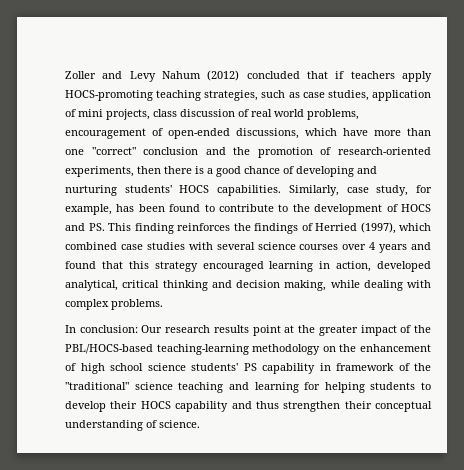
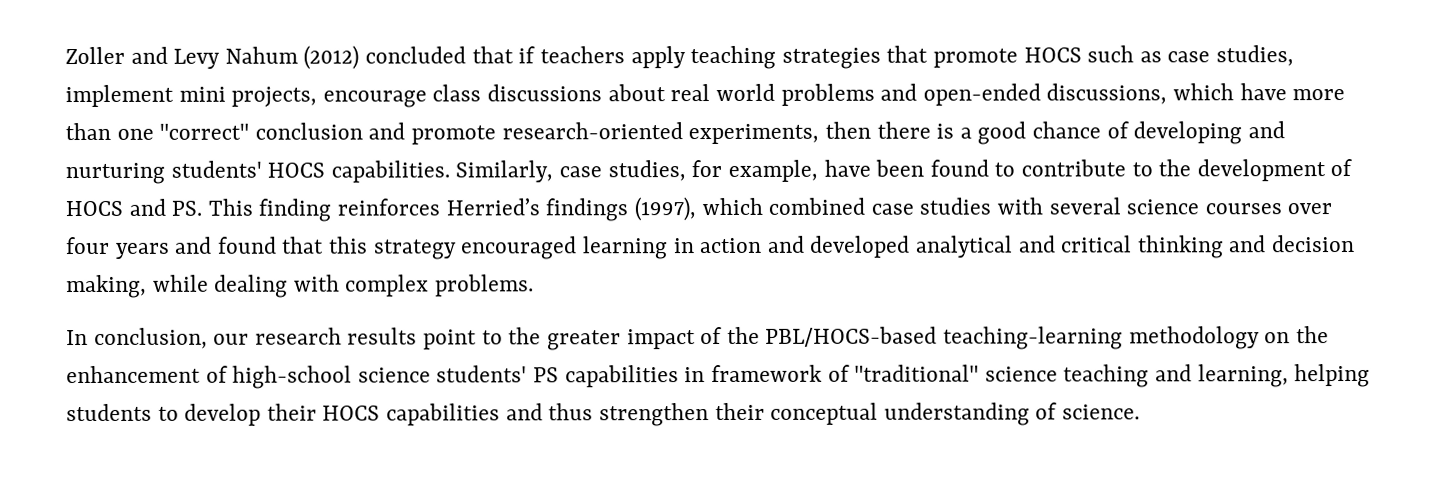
- Zoller and Levy Nahum (2012) concluded that if teachers apply HOCS-promoting teaching strategies, such as case studies, application of mini projects, class discussion of real world problems, encouragement of open-ended discussions, which have more than one "correct" conclusion and the promotion of research-oriented experiments, then there is a good chance of developing and nurturing students' HOCS capabilities.
+ Zoller and Levy Nahum (2012) concluded that if teachers apply teaching strategies that promote HOCS such as case studies, implement mini projects, encourage class discussions about real world problems and open-ended discussions, which have more than one "correct" conclusion and promote research-oriented experiments, then there is a good chance of developing and nurturing students' HOCS capabilities.
- Similarly, case study, for example, has been found to contribute to the development of HOCS and PS. This finding reinforces the findings of Herried (1997), which combined case studies with several science courses over 4 years and found that this strategy encouraged learning in action, developed analytical, critical thinking and decision making, while dealing with complex problems.
+ Similarly, case studies, for example, have been found to contribute to the development of HOCS and PS. This finding reinforces Herried’s findings (1997), which combined case studies with several science courses over four years and found that this strategy encouraged learning in action and developed analytical and critical thinking and decision making, while dealing with complex problems.
- In conclusion: Our research results point at the greater impact of the PBL/HOCS-based teaching-learning methodology on the enhancement of high school science students' PS capability in framework of the "traditional" science teaching and learning for helping students to develop their HOCS capability and thus strengthen their conceptual understanding of science.
+ In conclusion, our research results point to the greater impact of the PBL/HOCS-based teaching-learning methodology on the enhancement of high-school science students' PS capabilities in framework of "traditional" science teaching and learning, helping students to develop their HOCS capabilities and thus strengthen their conceptual understanding of science.

